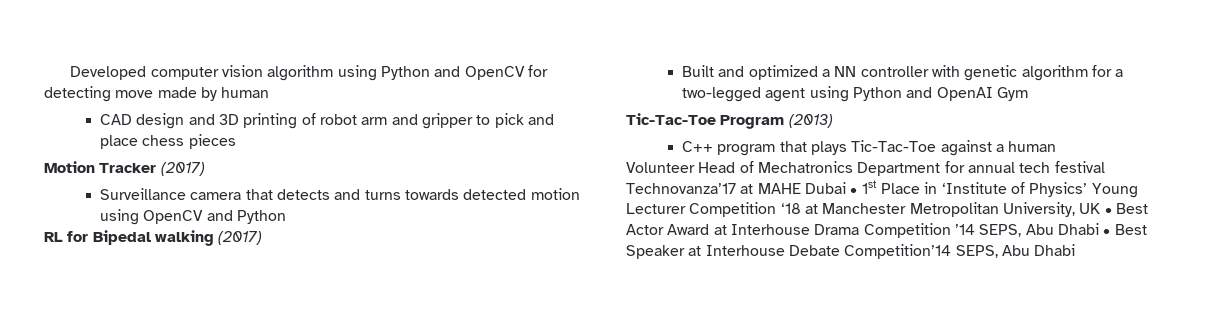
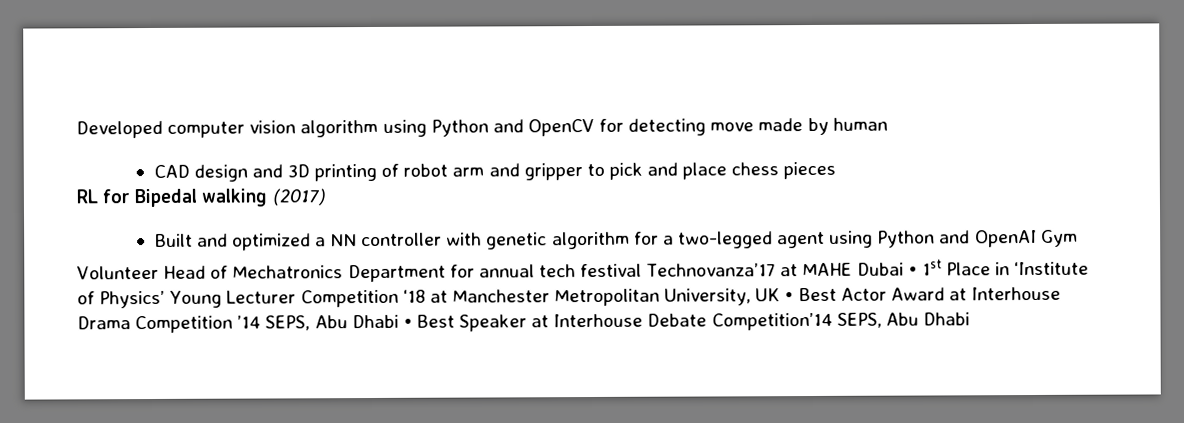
- Motion Tracker (2017)
- Surveillance camera that detects and turns towards detected motion using OpenCV and Python
- Tic-Tac-Toe Program (2013)
- C++ program that plays Tic-Tac-Toe against a human

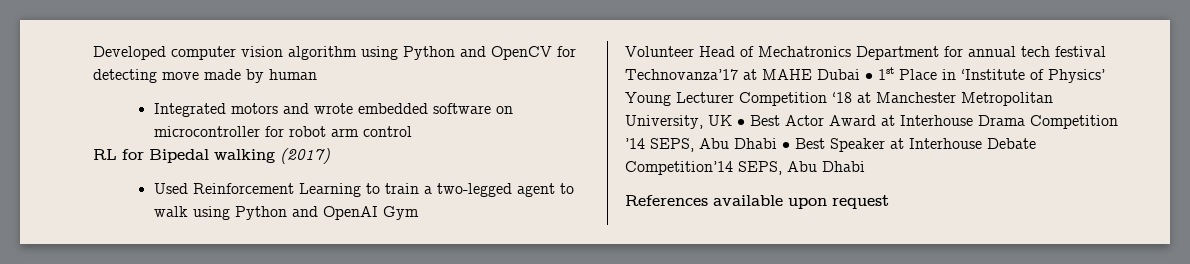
- CAD design and 3D printing of robot arm and gripper to pick and place chess pieces
+ Integrated motors and wrote embedded software on microcontroller for robot arm control
- Built and optimized a NN controller with genetic algorithm for a two-legged agent using Python and OpenAI Gym
+ Used Reinforcement Learning to train a two-legged agent to walk using Python and OpenAI Gym
+ References available upon request

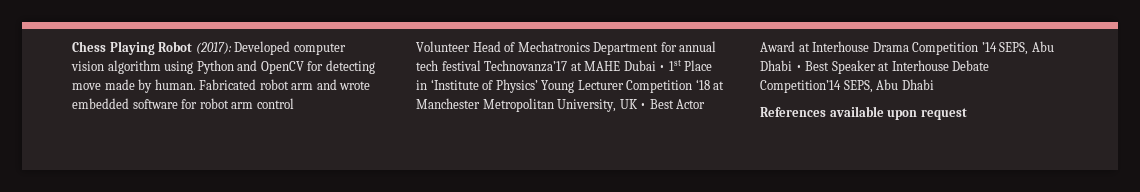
- Developed computer vision algorithm using Python and OpenCV for detecting move made by human
- Integrated motors and wrote embedded software on microcontroller for robot arm control
+ Chess Playing Robot (2017): Developed computer vision algorithm using Python and OpenCV for detecting move made by human. Fabricated robot arm and wrote embedded software for robot arm control
- RL for Bipedal walking (2017)
- Used Reinforcement Learning to train a two-legged agent to walk using Python and OpenAI Gym

